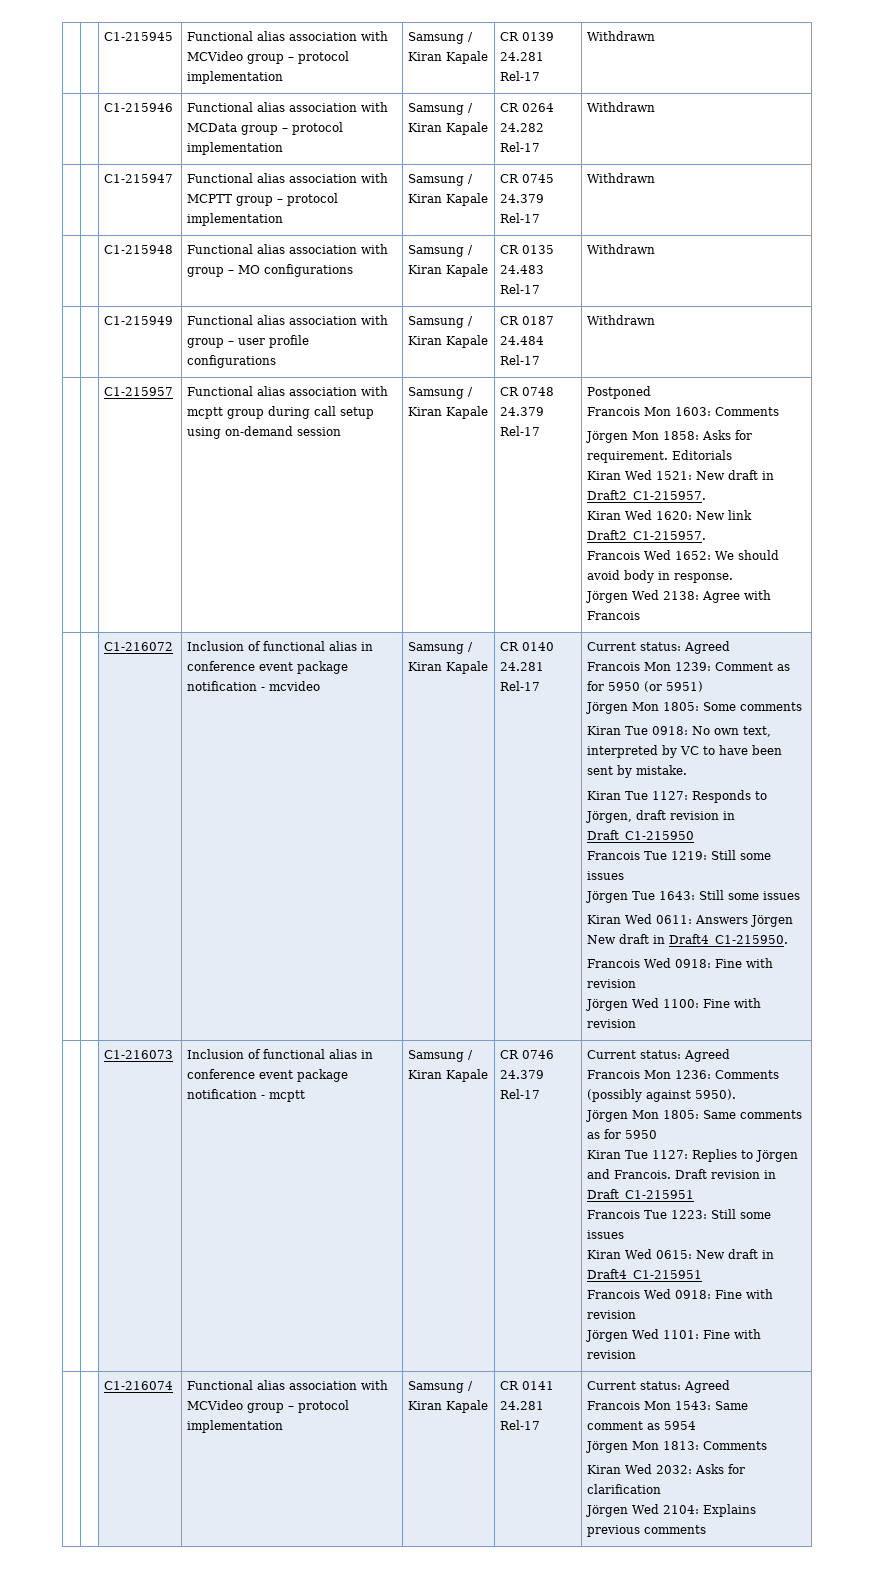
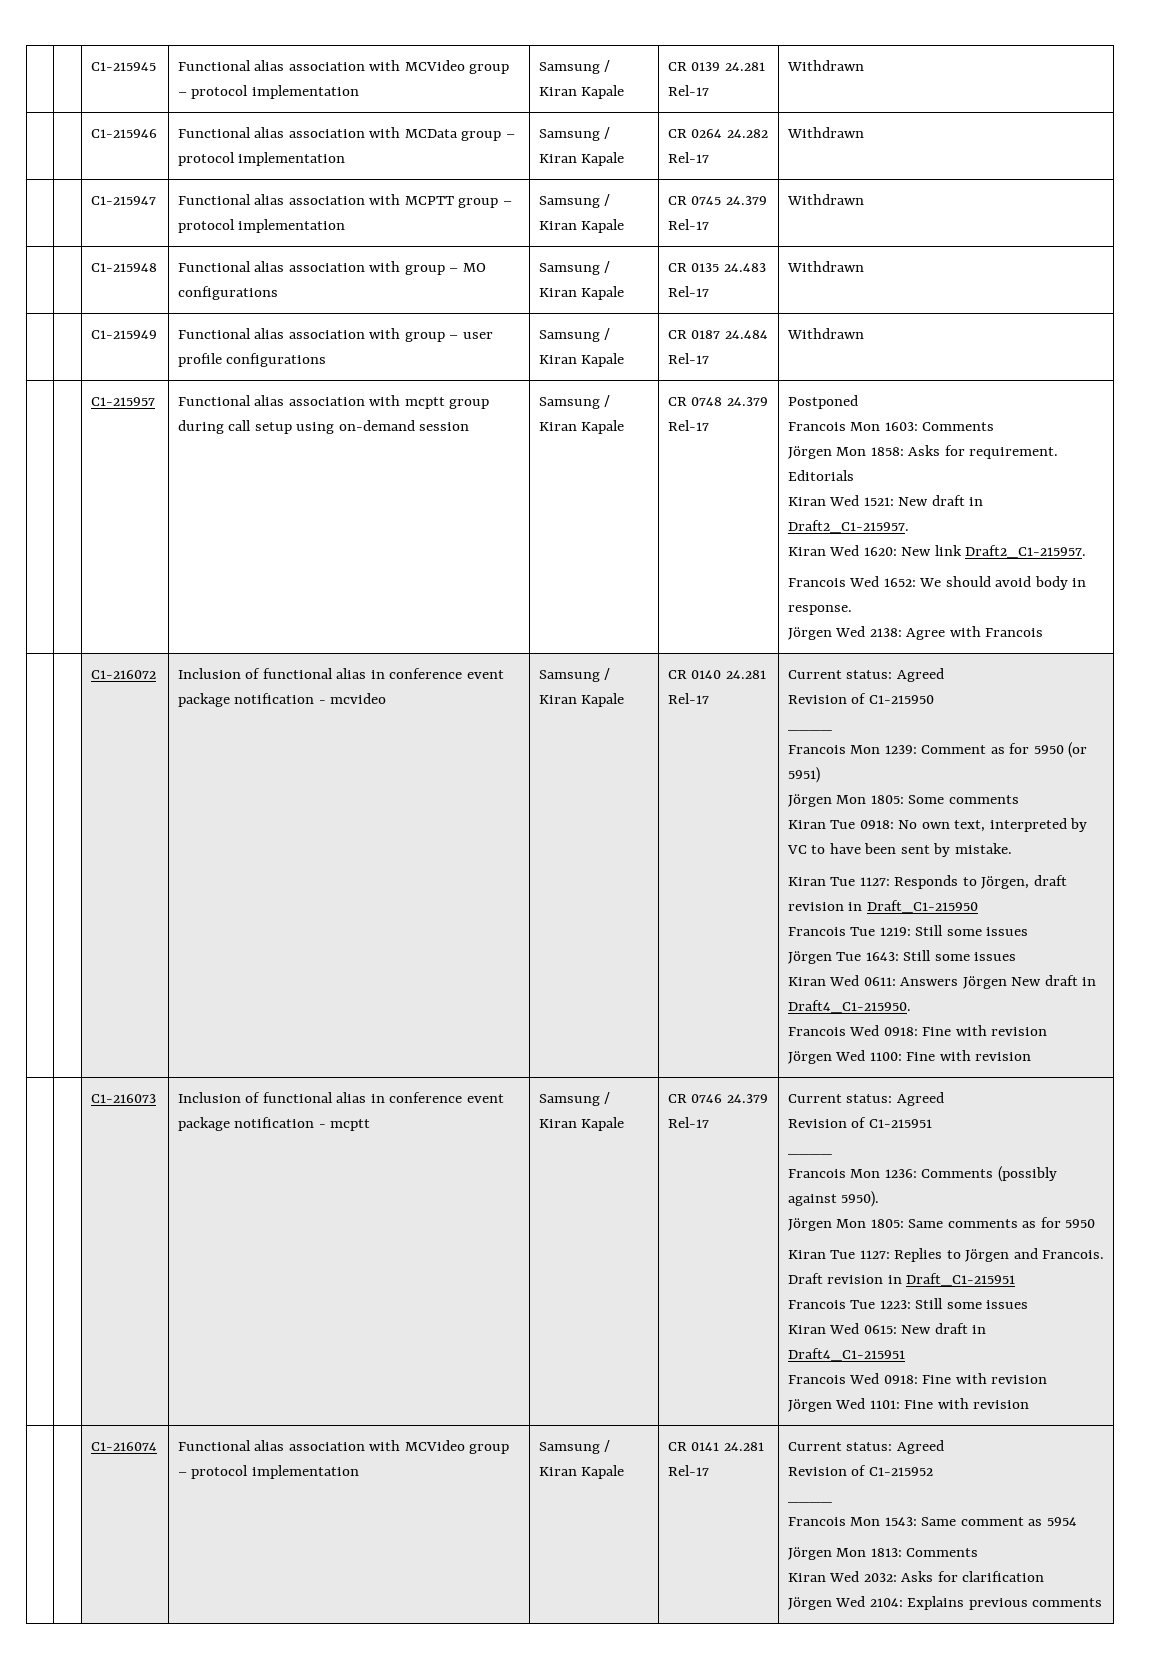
+ Revision of C1-215950
+ ____
+ Revision of C1-215951
+ ____
+ Revision of C1-215952
+ ____

